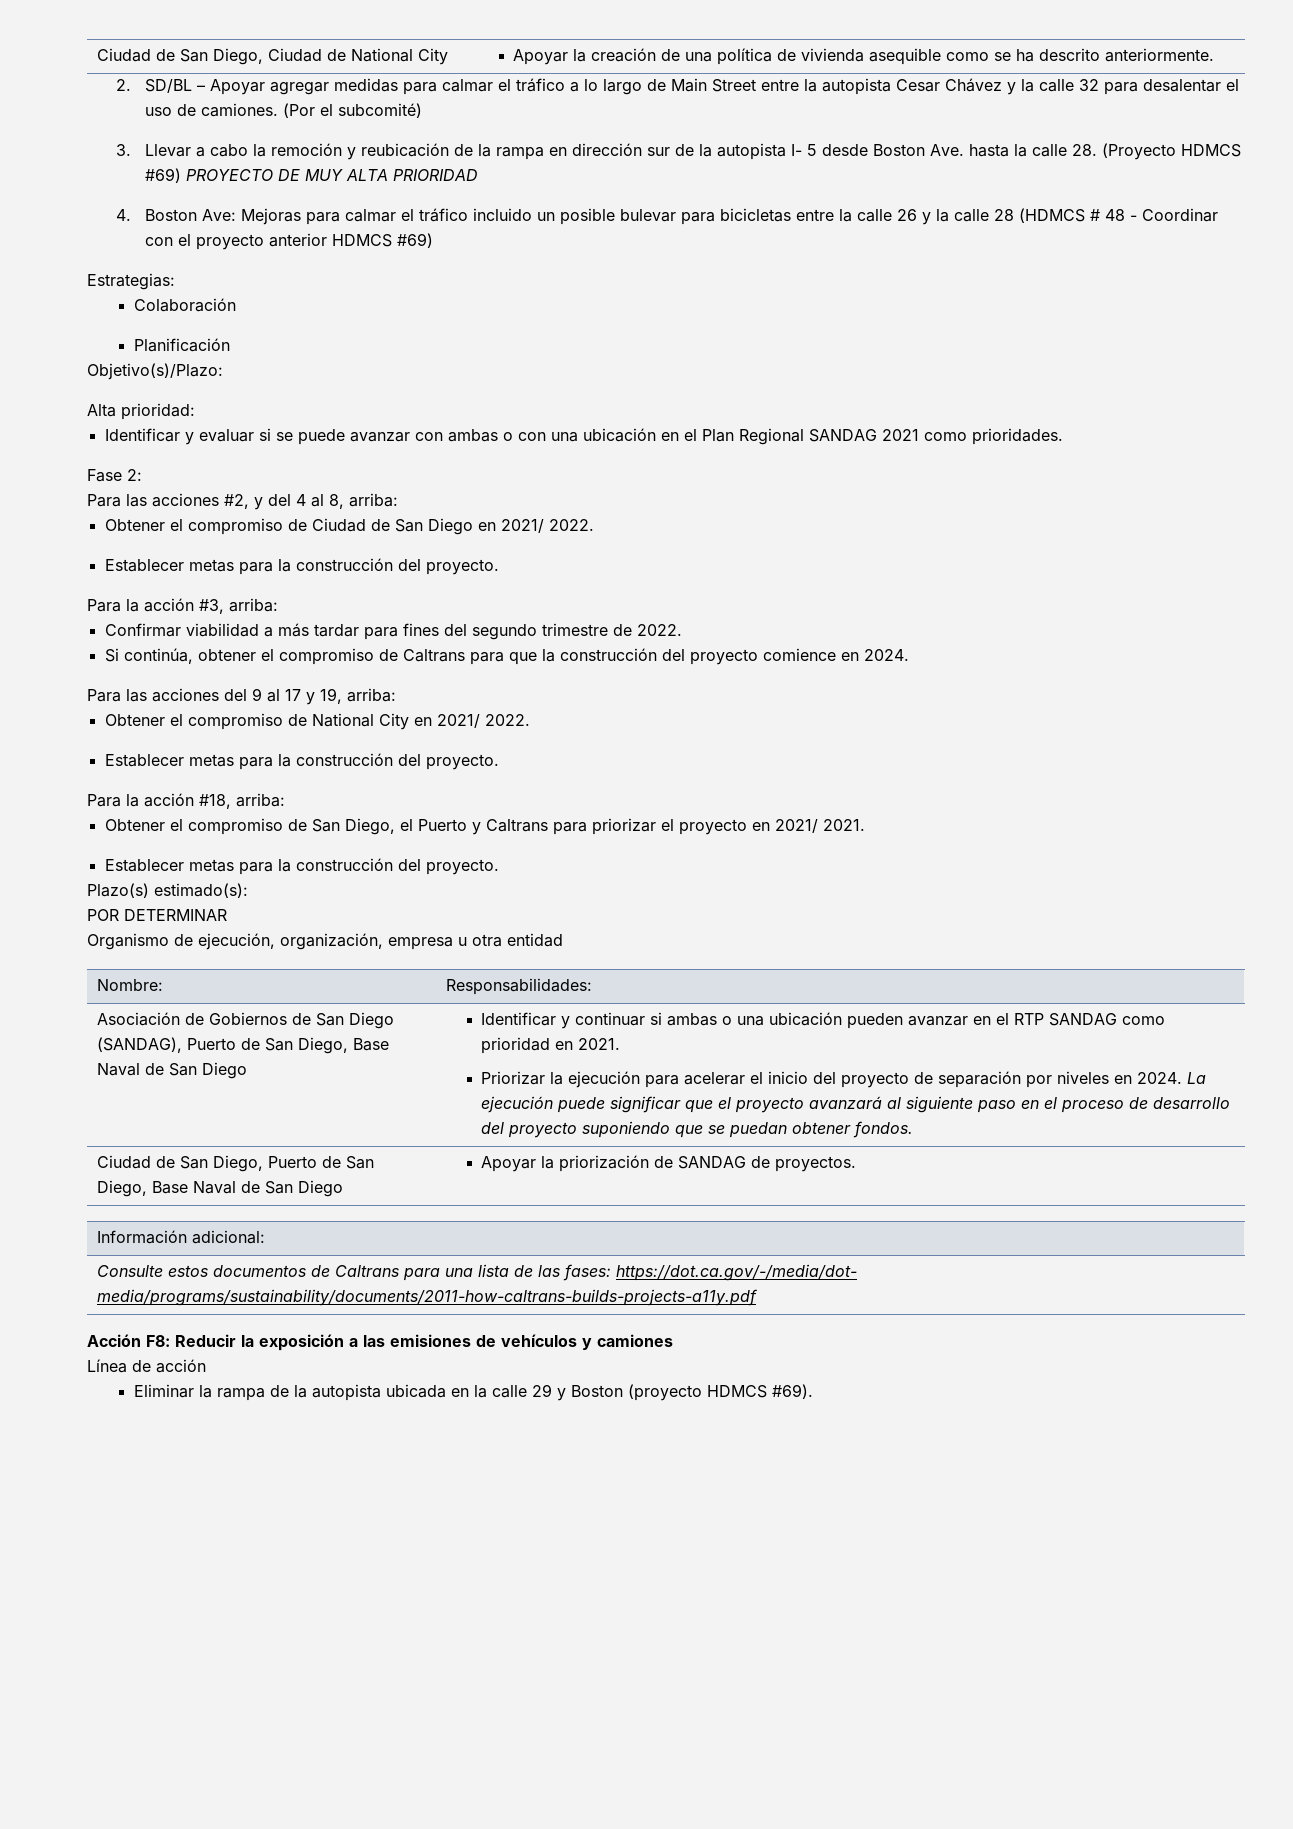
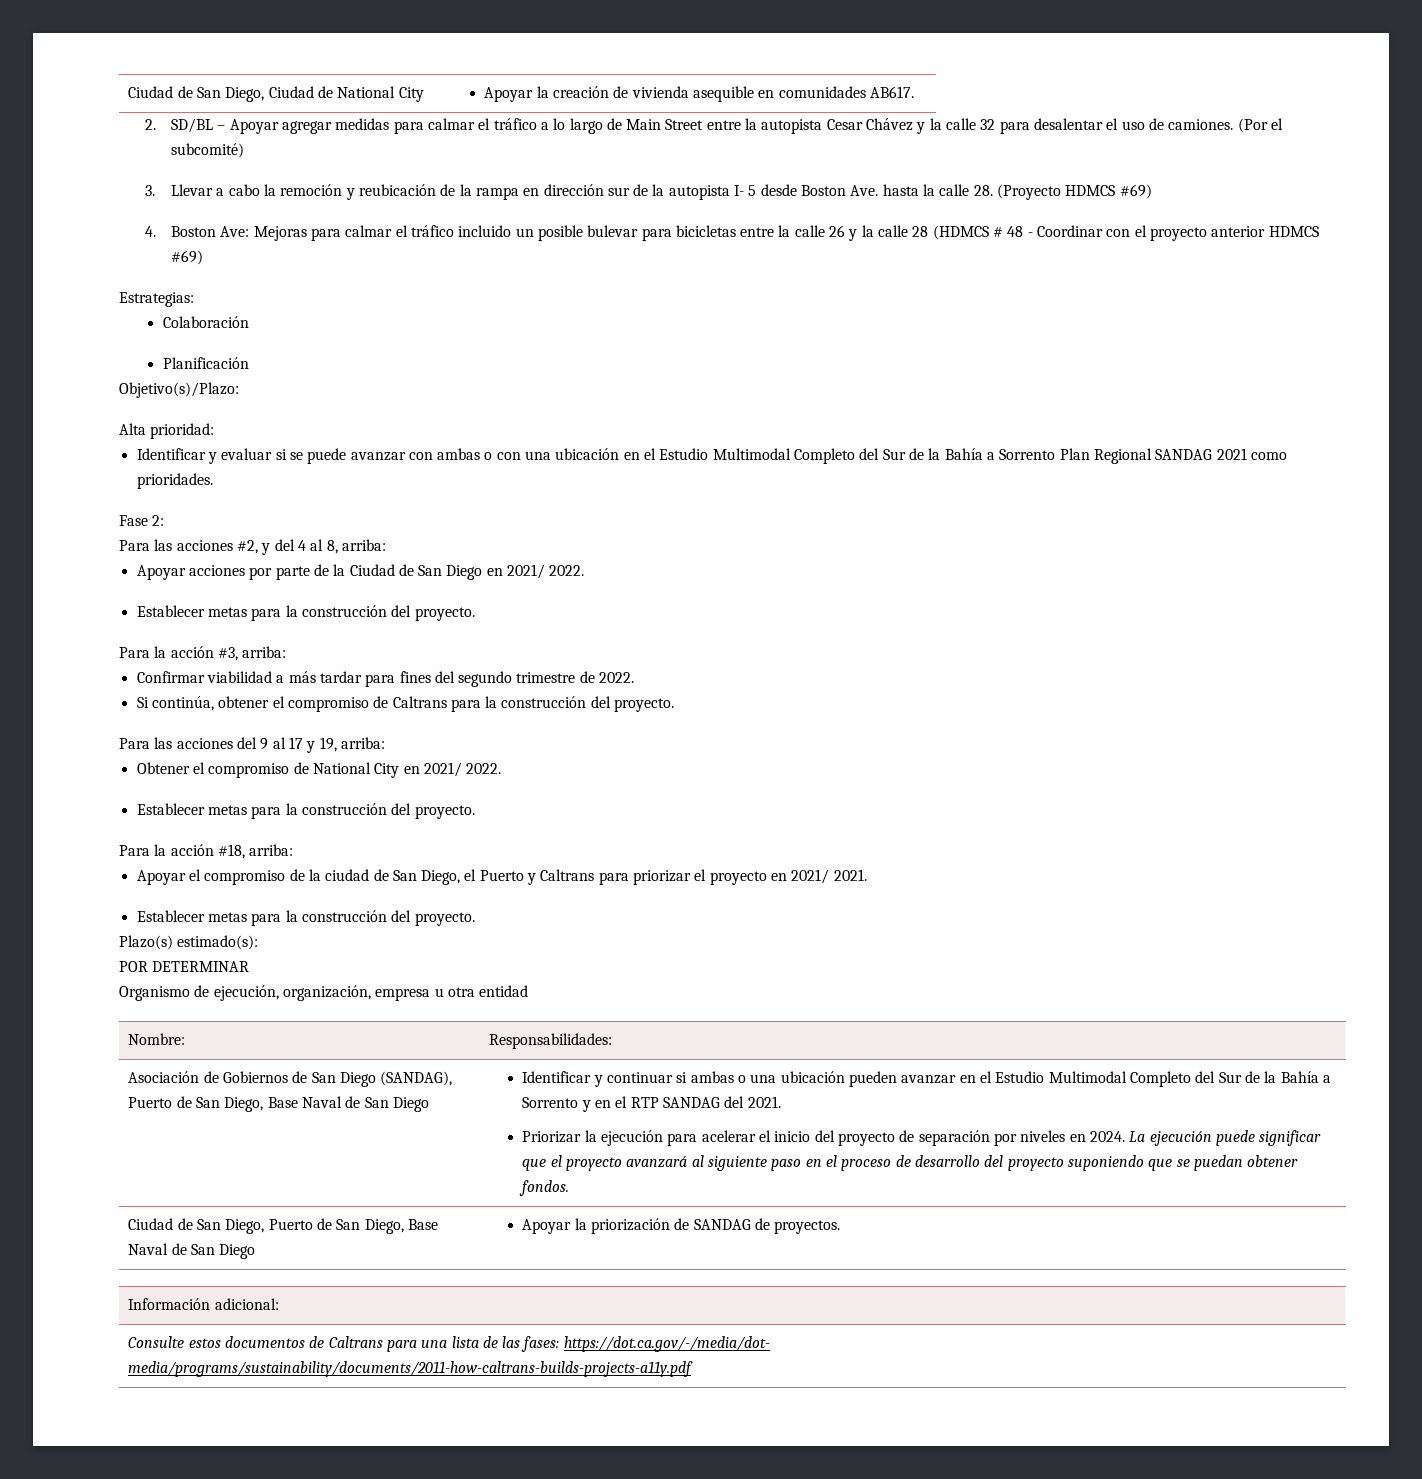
- Ciudad de San Diego, Ciudad de National City | Apoyar la creación de una política de vivienda asequible como se ha descrito anteriormente.
+ Ciudad de San Diego, Ciudad de National City | Apoyar la creación de vivienda asequible en comunidades AB617.
- 3. Llevar a cabo la remoción y reubicación de la rampa en dirección sur de la autopista I- 5 desde Boston Ave. hasta la calle 28. (Proyecto HDMCS #69) PROYECTO DE MUY ALTA PRIORIDAD
+ 3. Llevar a cabo la remoción y reubicación de la rampa en dirección sur de la autopista I- 5 desde Boston Ave. hasta la calle 28. (Proyecto HDMCS #69)
- Identificar y evaluar si se puede avanzar con ambas o con una ubicación en el Plan Regional SANDAG 2021 como prioridades.
+ Identificar y evaluar si se puede avanzar con ambas o con una ubicación en el Estudio Multimodal Completo del Sur de la Bahía a Sorrento Plan Regional SANDAG 2021 como prioridades.
- Obtener el compromiso de Ciudad de San Diego en 2021/ 2022.
+ Apoyar acciones por parte de la Ciudad de San Diego en 2021/ 2022.
- Si continúa, obtener el compromiso de Caltrans para que la construcción del proyecto comience en 2024.
+ Si continúa, obtener el compromiso de Caltrans para la construcción del proyecto.
- Obtener el compromiso de San Diego, el Puerto y Caltrans para priorizar el proyecto en 2021/ 2021.
+ Apoyar el compromiso de la ciudad de San Diego, el Puerto y Caltrans para priorizar el proyecto en 2021/ 2021.
- Identificar y continuar si ambas o una ubicación pueden avanzar en el RTP SANDAG como prioridad en 2021.
+ Identificar y continuar si ambas o una ubicación pueden avanzar en el Estudio Multimodal Completo del Sur de la Bahía a Sorrento y en el RTP SANDAG del 2021.
- Acción F8: Reducir la exposición a las emisiones de vehículos y camiones
- Línea de acción
- Eliminar la rampa de la autopista ubicada en la calle 29 y Boston (proyecto HDMCS #69).

